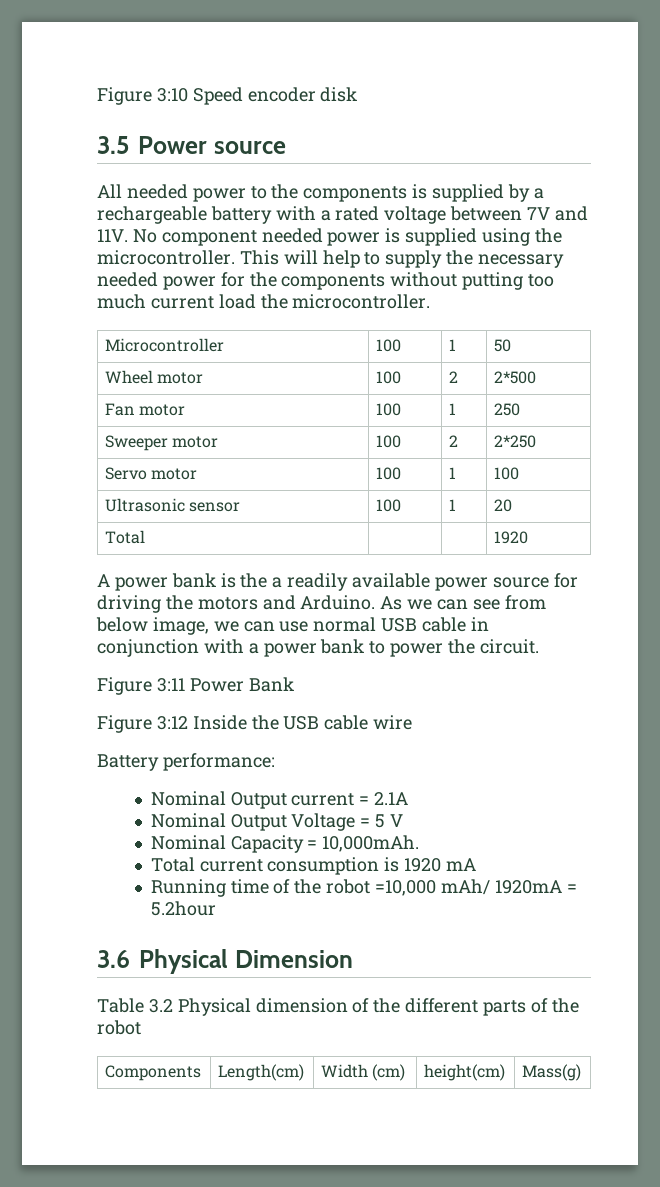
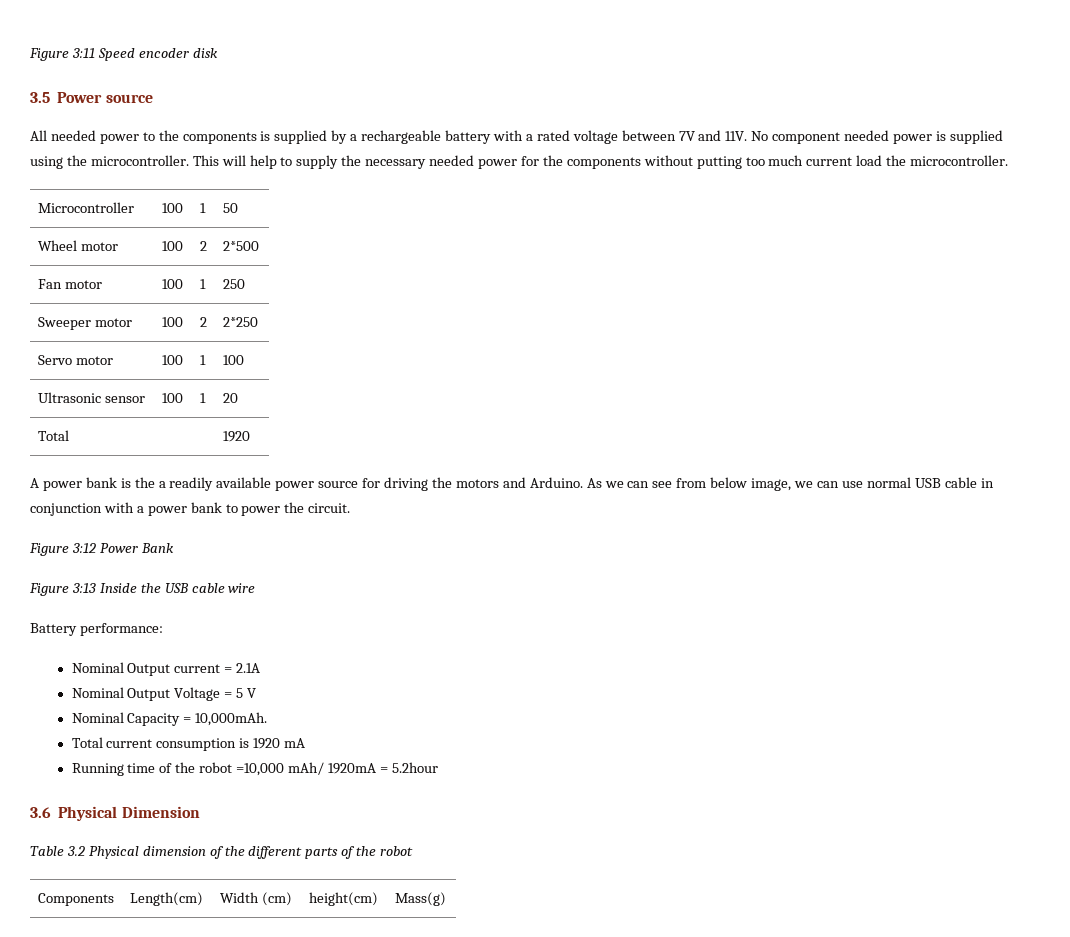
- Figure 3:10 Speed encoder disk
+ Figure 3:11 Speed encoder disk
- Figure 3:11 Power Bank
+ Figure 3:12 Power Bank
- Figure 3:12 Inside the USB cable wire
+ Figure 3:13 Inside the USB cable wire

